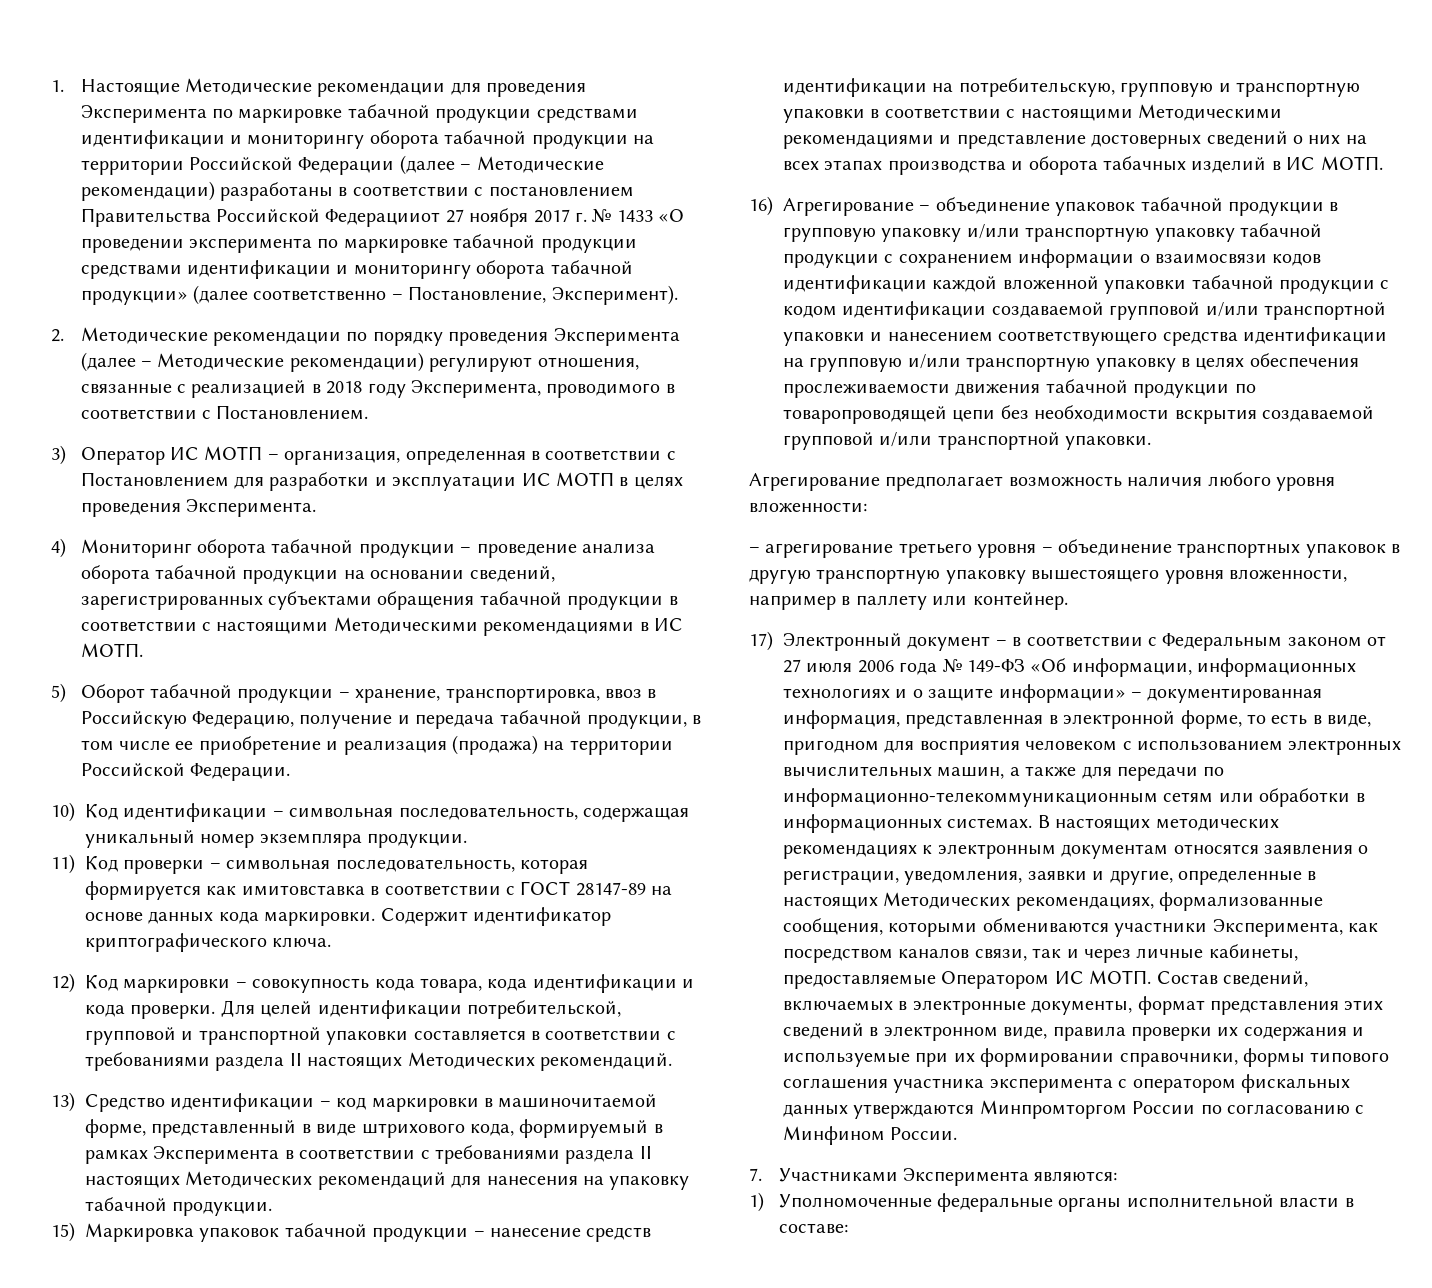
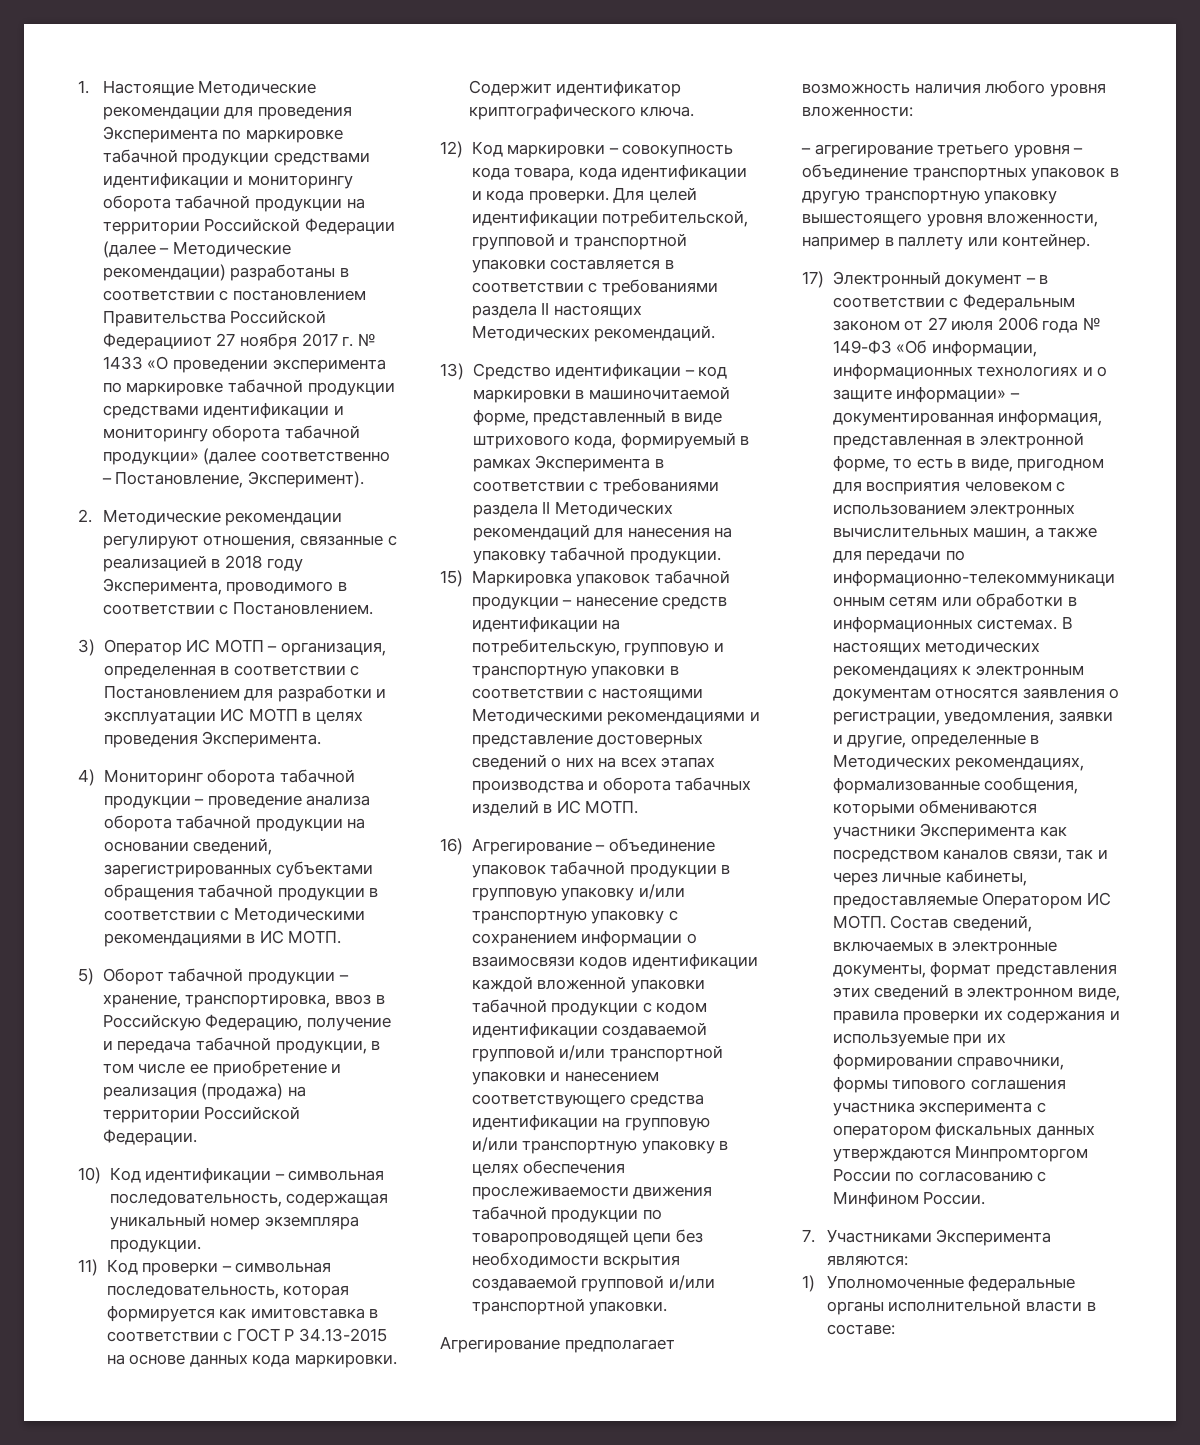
- 2. Методические рекомендации по порядку проведения Эксперимента (далее – Методические рекомендации) регулируют отношения, связанные с реализацией в 2018 году Эксперимента, проводимого в соответствии с Постановлением.
+ 2. Методические рекомендации регулируют отношения, связанные с реализацией в 2018 году Эксперимента, проводимого в соответствии с Постановлением.
- 4) Мониторинг оборота табачной продукции – проведение анализа оборота табачной продукции на основании сведений, зарегистрированных субъектами обращения табачной продукции в соответствии с настоящими Методическими рекомендациями в ИС МОТП.
+ 4) Мониторинг оборота табачной продукции – проведение анализа оборота табачной продукции на основании сведений, зарегистрированных субъектами обращения табачной продукции в соответствии с Методическими рекомендациями в ИС МОТП.
- 11) Код проверки – символьная последовательность, которая формируется как имитовставка в соответствии с ГОСТ 28147-89 на основе данных кода маркировки.
+ 11) Код проверки – символьная последовательность, которая формируется как имитовставка в соответствии с ГОСТ Р 34.13-2015 на основе данных кода маркировки.
- 13) Средство идентификации – код маркировки в машиночитаемой форме, представленный в виде штрихового кода, формируемый в рамках Эксперимента в соответствии с требованиями раздела II настоящих Методических рекомендаций для нанесения на упаковку табачной продукции.
+ 13) Средство идентификации – код маркировки в машиночитаемой форме, представленный в виде штрихового кода, формируемый в рамках Эксперимента в соответствии с требованиями раздела II Методических рекомендаций для нанесения на упаковку табачной продукции.
- 16) Агрегирование – объединение упаковок табачной продукции в групповую упаковку и/или транспортную упаковку табачной продукции с сохранением информации о взаимосвязи кодов идентификации каждой вложенной упаковки табачной продукции с кодом идентификации создаваемой групповой и/или транспортной упаковки и нанесением соответствующего средства идентификации на групповую и/или транспортную упаковку в целях обеспечения прослеживаемости движения табачной продукции по товаропроводящей цепи без необходимости вскрытия создаваемой групповой и/или транспортной упаковки.
+ 16) Агрегирование – объединение упаковок табачной продукции в групповую упаковку и/или транспортную упаковку с сохранением информации о взаимосвязи кодов идентификации каждой вложенной упаковки табачной продукции с кодом идентификации создаваемой групповой и/или транспортной упаковки и нанесением соответствующего средства идентификации на групповую и/или транспортную упаковку в целях обеспечения прослеживаемости движения табачной продукции по товаропроводящей цепи без необходимости вскрытия создаваемой групповой и/или транспортной упаковки.
- В настоящих методических рекомендациях к электронным документам относятся заявления о регистрации, уведомления, заявки и другие, определенные в настоящих Методических рекомендациях, формализованные сообщения, которыми обмениваются участники Эксперимента, как посредством каналов связи, так и через личные кабинеты, предоставляемые Оператором ИС МОТП.
+ В настоящих методических рекомендациях к электронным документам относятся заявления о регистрации, уведомления, заявки и другие, определенные в Методических рекомендациях, формализованные сообщения, которыми обмениваются участники Эксперимента как посредством каналов связи, так и через личные кабинеты, предоставляемые Оператором ИС МОТП.

